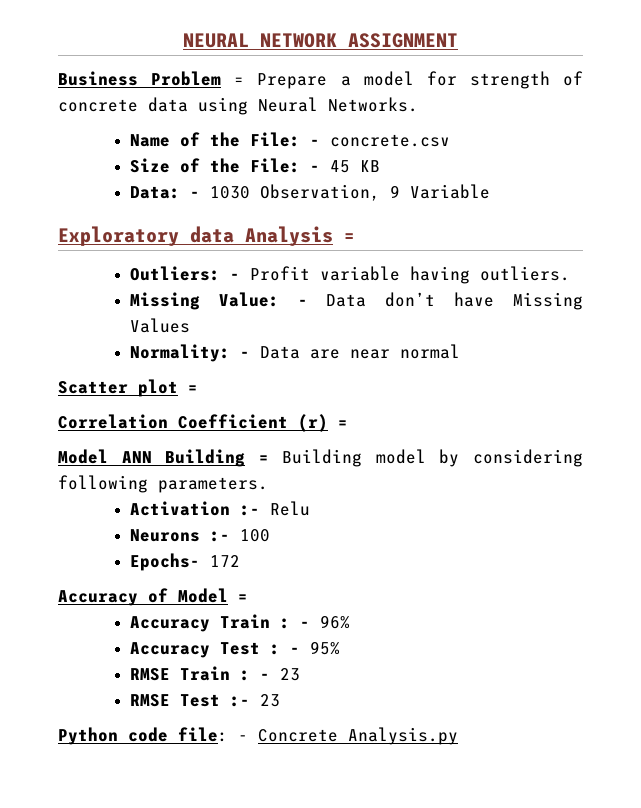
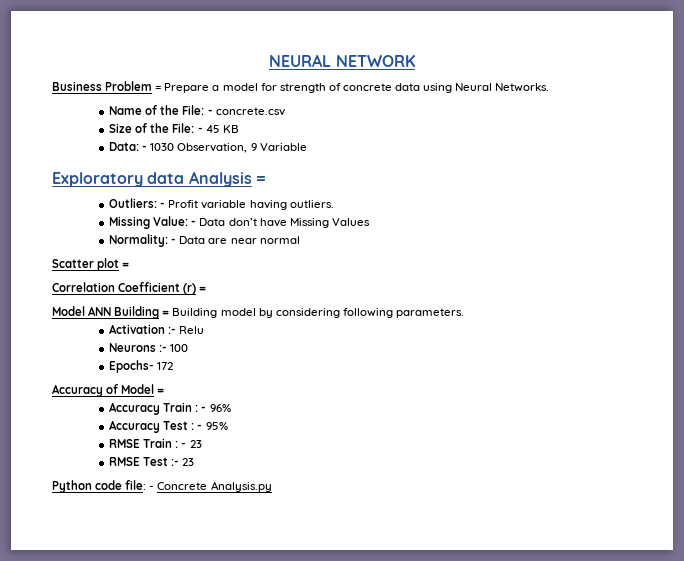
- NEURAL NETWORK ASSIGNMENT
+ NEURAL NETWORK

